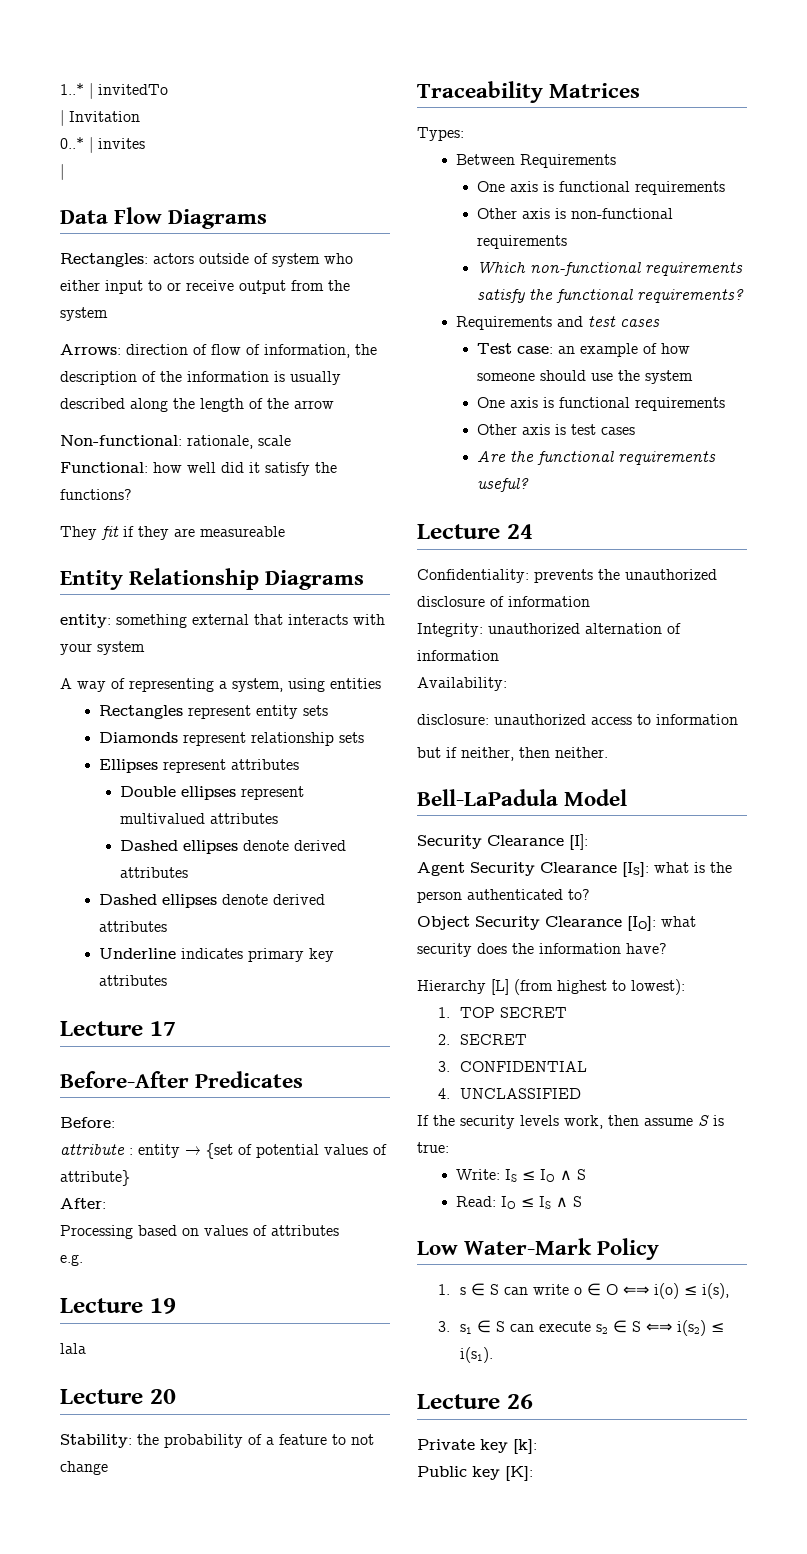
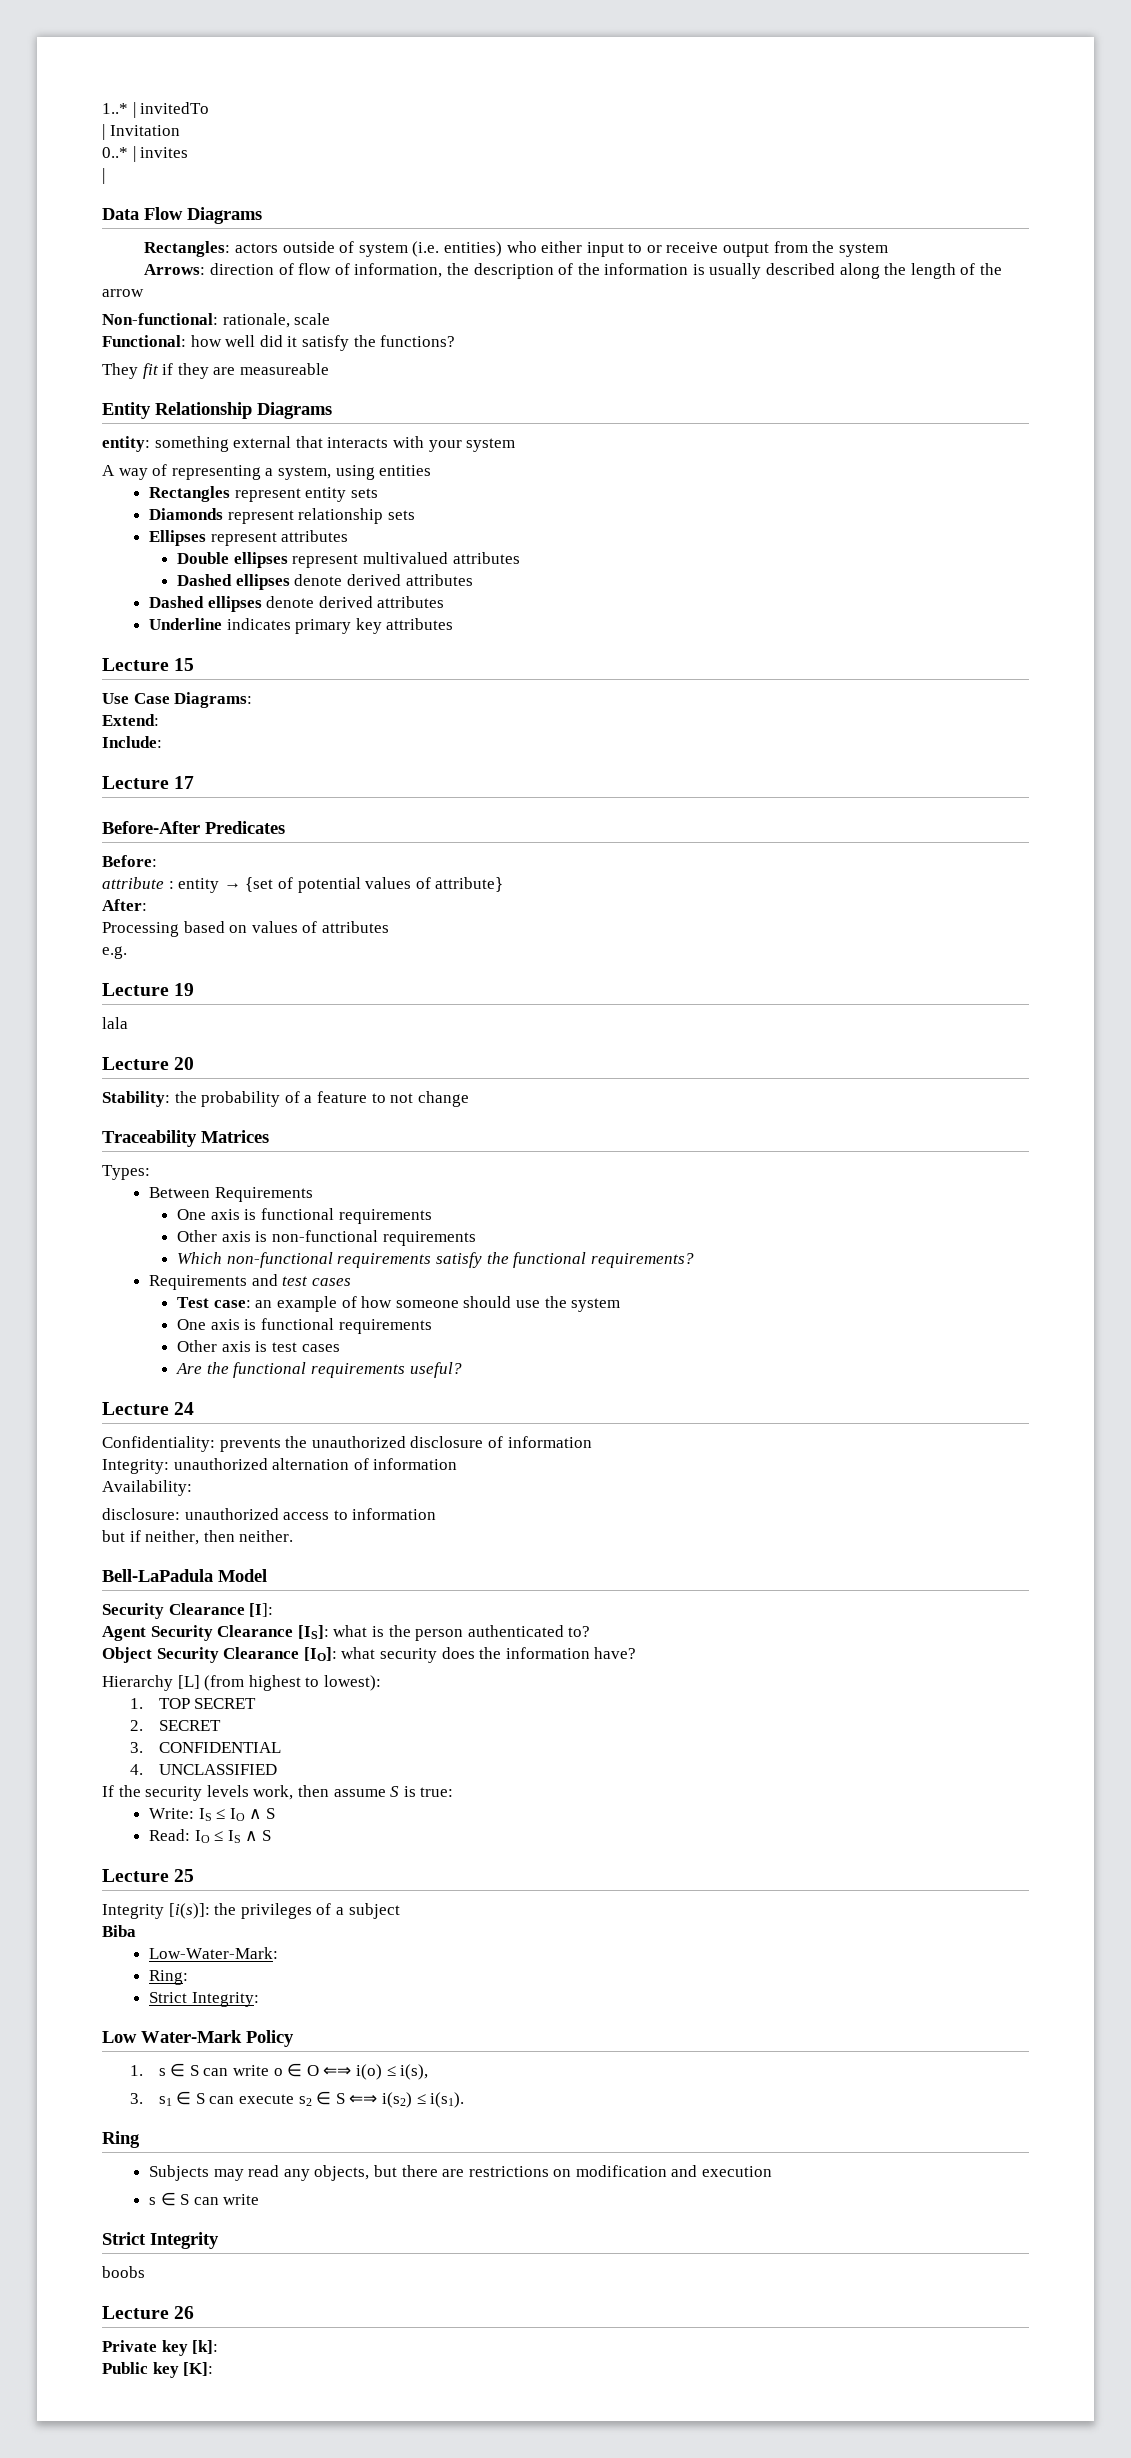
- Rectangles: actors outside of system who either input to or receive output from the system
+ Rectangles: actors outside of system (i.e. entities) who either input to or receive output from the system
+ Lecture 15
+ Use Case Diagrams:
+ Extend:
+ Include:
+ Lecture 25
+ Integrity [i(s)]: the privileges of a subject
+ Biba
+ Low-Water-Mark:
+ Ring:
+ Strict Integrity:
+ Ring
+ Subjects may read any objects, but there are restrictions on modification and execution
+ s ∈ S can write
+ Strict Integrity
+ boobs

